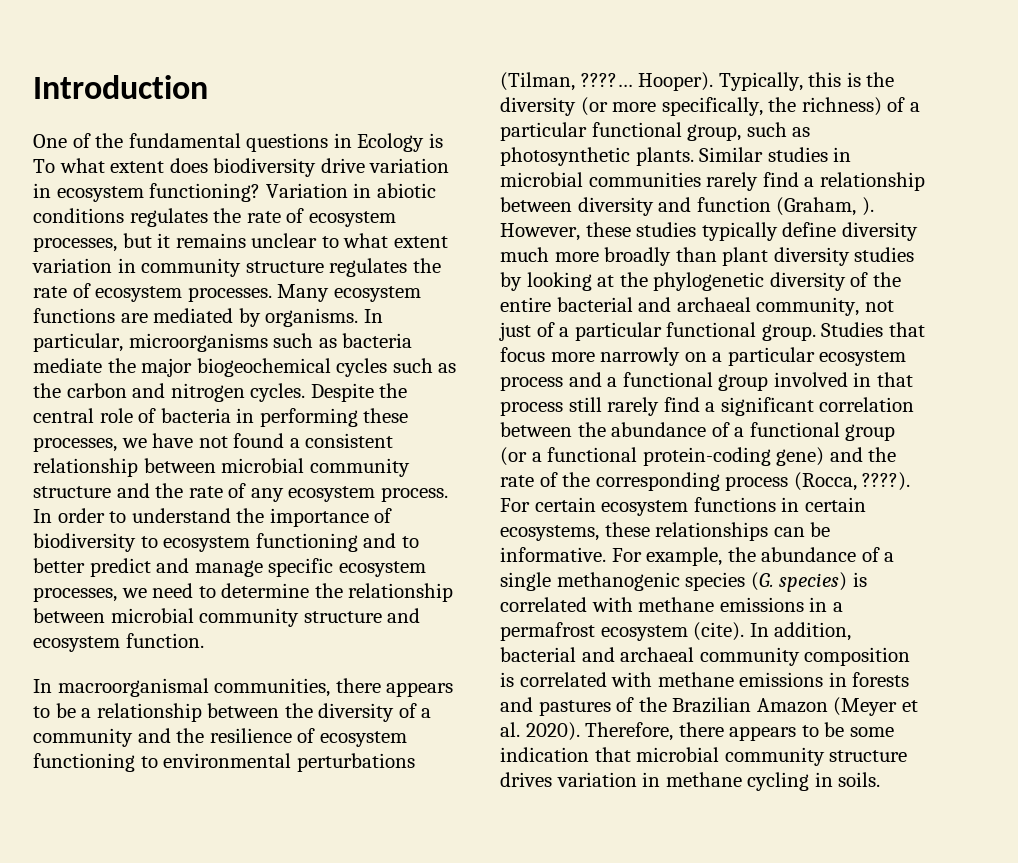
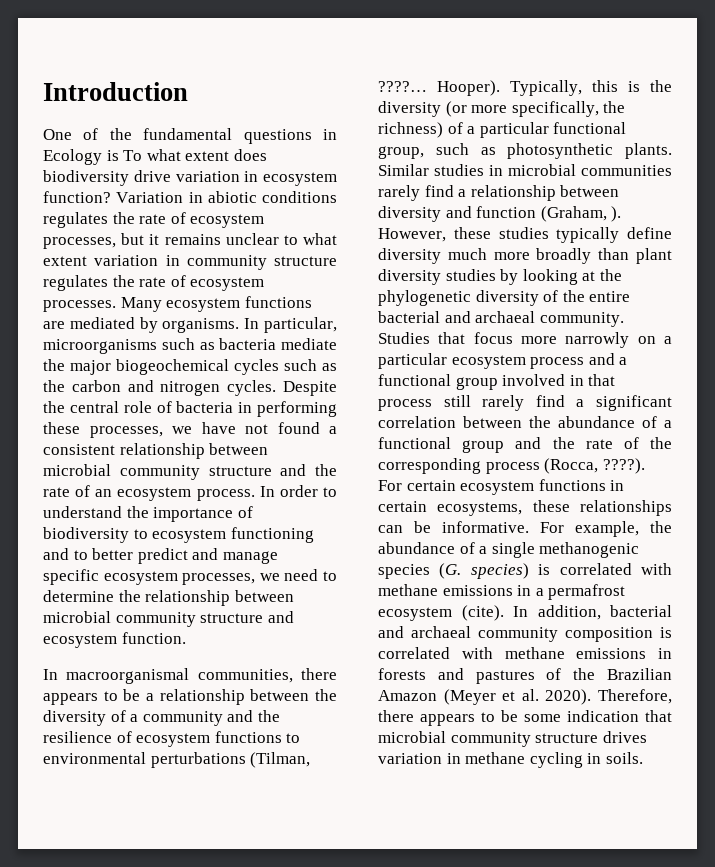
- One of the fundamental questions in Ecology is To what extent does biodiversity drive variation in ecosystem functioning?
+ One of the fundamental questions in Ecology is To what extent does biodiversity drive variation in ecosystem function?
- Despite the central role of bacteria in performing these processes, we have not found a consistent relationship between microbial community structure and the rate of any ecosystem process.
+ Despite the central role of bacteria in performing these processes, we have not found a consistent relationship between microbial community structure and the rate of an ecosystem process.
- In macroorganismal communities, there appears to be a relationship between the diversity of a community and the resilience of ecosystem functioning to environmental perturbations (Tilman, ????…
+ In macroorganismal communities, there appears to be a relationship between the diversity of a community and the resilience of ecosystem functions to environmental perturbations (Tilman, ????…
- However, these studies typically define diversity much more broadly than plant diversity studies by looking at the phylogenetic diversity of the entire bacterial and archaeal community, not just of a particular functional group.
+ However, these studies typically define diversity much more broadly than plant diversity studies by looking at the phylogenetic diversity of the entire bacterial and archaeal community.
- Studies that focus more narrowly on a particular ecosystem process and a functional group involved in that process still rarely find a significant correlation between the abundance of a functional group (or a functional protein-coding gene) and the rate of the corresponding process (Rocca, ????).
+ Studies that focus more narrowly on a particular ecosystem process and a functional group involved in that process still rarely find a significant correlation between the abundance of a functional group and the rate of the corresponding process (Rocca, ????).

